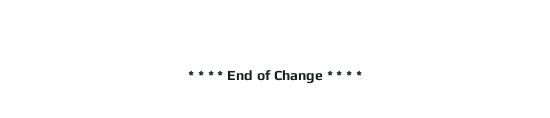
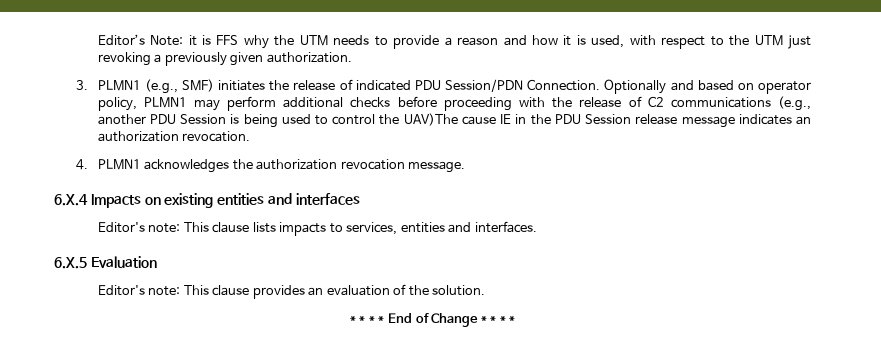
+ Editor’s Note: it is FFS why the UTM needs to provide a reason and how it is used, with respect to the UTM just revoking a previously given authorization.
+ 3. PLMN1 (e.g., SMF) initiates the release of indicated PDU Session/PDN Connection. Optionally and based on operator policy, PLMN1 may perform additional checks before proceeding with the release of C2 communications (e.g., another PDU Session is being used to control the UAV)The cause IE in the PDU Session release message indicates an authorization revocation.
+ 4. PLMN1 acknowledges the authorization revocation message.
+ 6.X.4 Impacts on existing entities and interfaces
+ Editor's note: This clause lists impacts to services, entities and interfaces.
+ 6.X.5 Evaluation
+ Editor's note: This clause provides an evaluation of the solution.

